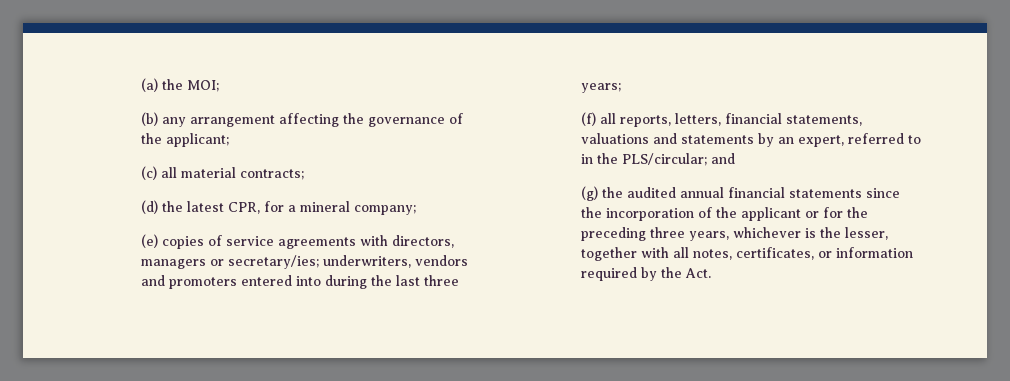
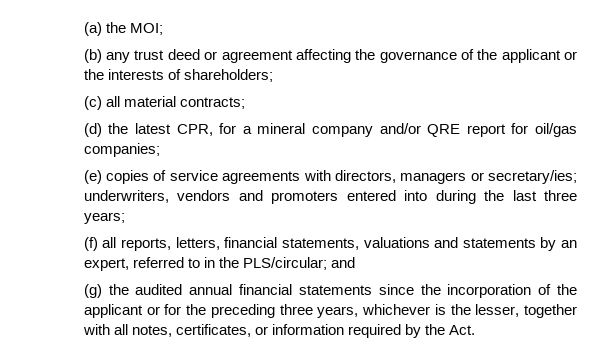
- (b) any arrangement affecting the governance of the applicant;
+ (b) any trust deed or agreement affecting the governance of the applicant or the interests of shareholders;
- (d) the latest CPR, for a mineral company;
+ (d) the latest CPR, for a mineral company and/or QRE report for oil/gas companies;

